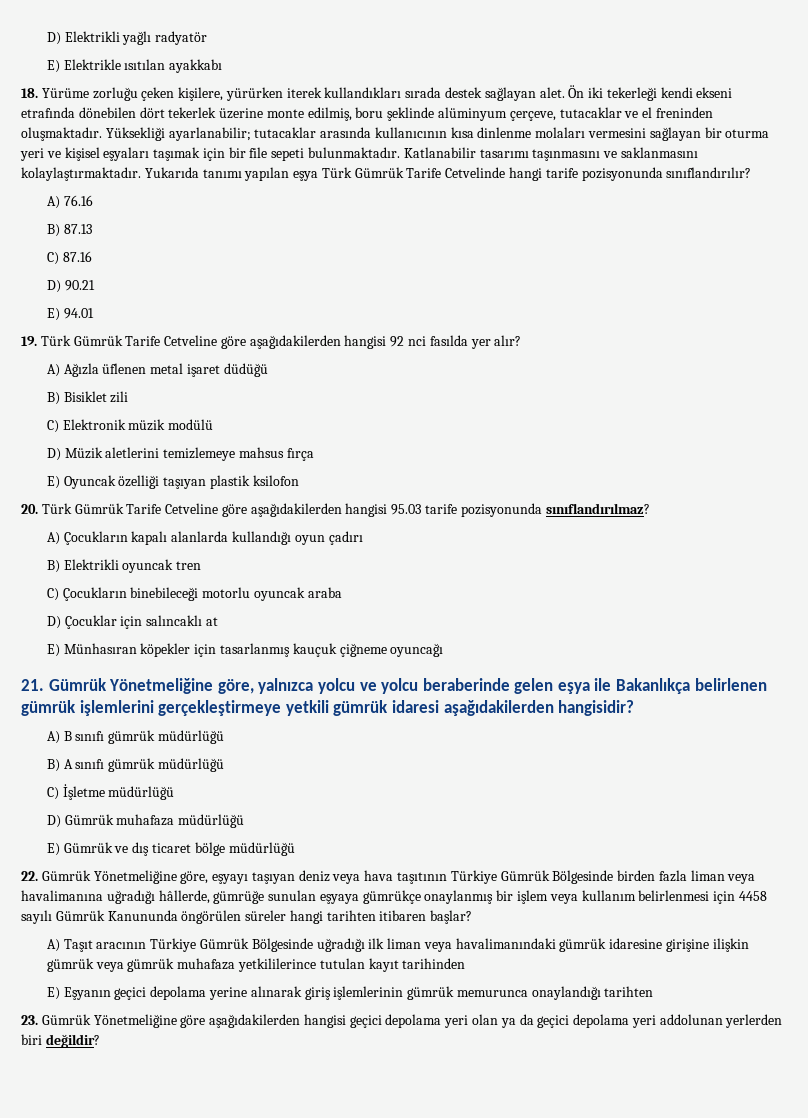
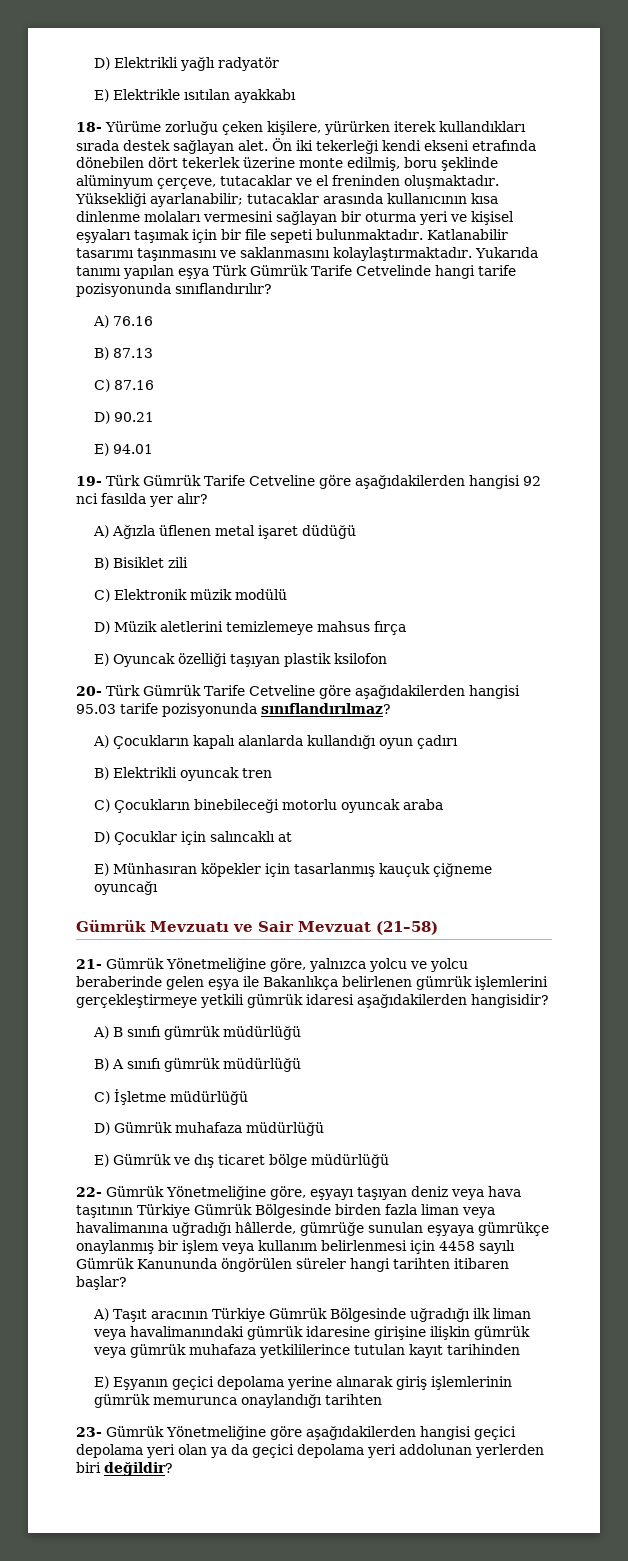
- 18. Yürüme zorluğu çeken kişilere, yürürken iterek kullandıkları sırada destek sağlayan alet.
+ 18- Yürüme zorluğu çeken kişilere, yürürken iterek kullandıkları sırada destek sağlayan alet.
- 19. Türk Gümrük Tarife Cetveline göre aşağıdakilerden hangisi 92 nci fasılda yer alır?
+ 19- Türk Gümrük Tarife Cetveline göre aşağıdakilerden hangisi 92 nci fasılda yer alır?
- 20. Türk Gümrük Tarife Cetveline göre aşağıdakilerden hangisi 95.03 tarife pozisyonunda sınıflandırılmaz?
+ 20- Türk Gümrük Tarife Cetveline göre aşağıdakilerden hangisi 95.03 tarife pozisyonunda sınıflandırılmaz?
- 21. Gümrük Yönetmeliğine göre, yalnızca yolcu ve yolcu beraberinde gelen eşya ile Bakanlıkça belirlenen gümrük işlemlerini gerçekleştirmeye yetkili gümrük idaresi aşağıdakilerden hangisidir?
+ Gümrük Mevzuatı ve Sair Mevzuat (21–58)
+ 21- Gümrük Yönetmeliğine göre, yalnızca yolcu ve yolcu beraberinde gelen eşya ile Bakanlıkça belirlenen gümrük işlemlerini gerçekleştirmeye yetkili gümrük idaresi aşağıdakilerden hangisidir?
- 22. Gümrük Yönetmeliğine göre, eşyayı taşıyan deniz veya hava taşıtının Türkiye Gümrük Bölgesinde birden fazla liman veya havalimanına uğradığı hâllerde, gümrüğe sunulan eşyaya gümrükçe onaylanmış bir işlem veya kullanım belirlenmesi için 4458 sayılı Gümrük Kanununda öngörülen süreler hangi tarihten itibaren başlar?
+ 22- Gümrük Yönetmeliğine göre, eşyayı taşıyan deniz veya hava taşıtının Türkiye Gümrük Bölgesinde birden fazla liman veya havalimanına uğradığı hâllerde, gümrüğe sunulan eşyaya gümrükçe onaylanmış bir işlem veya kullanım belirlenmesi için 4458 sayılı Gümrük Kanununda öngörülen süreler hangi tarihten itibaren başlar?
- 23. Gümrük Yönetmeliğine göre aşağıdakilerden hangisi geçici depolama yeri olan ya da geçici depolama yeri addolunan yerlerden biri değildir?
+ 23- Gümrük Yönetmeliğine göre aşağıdakilerden hangisi geçici depolama yeri olan ya da geçici depolama yeri addolunan yerlerden biri değildir?

